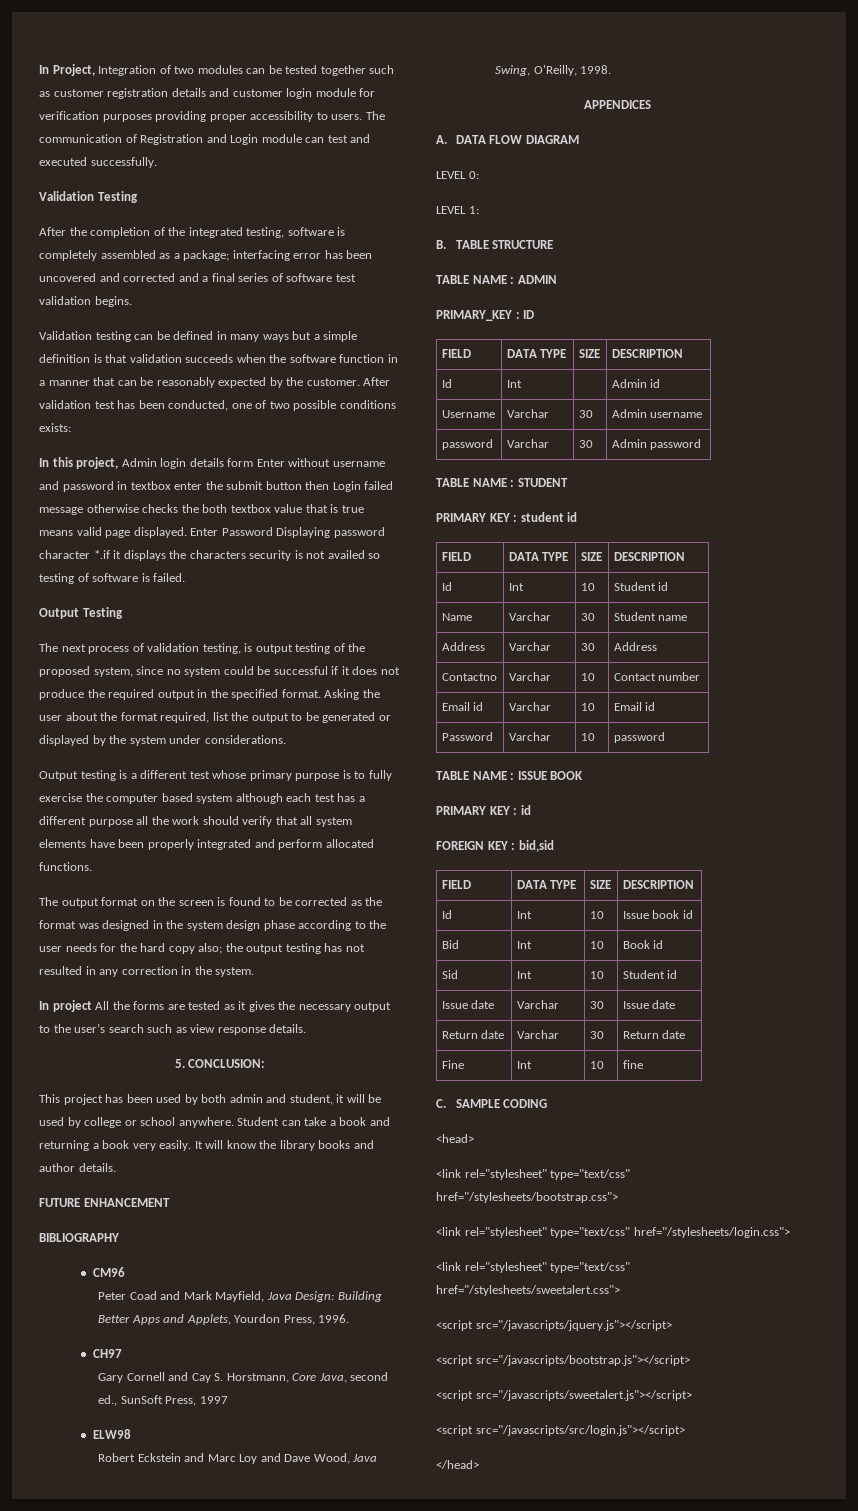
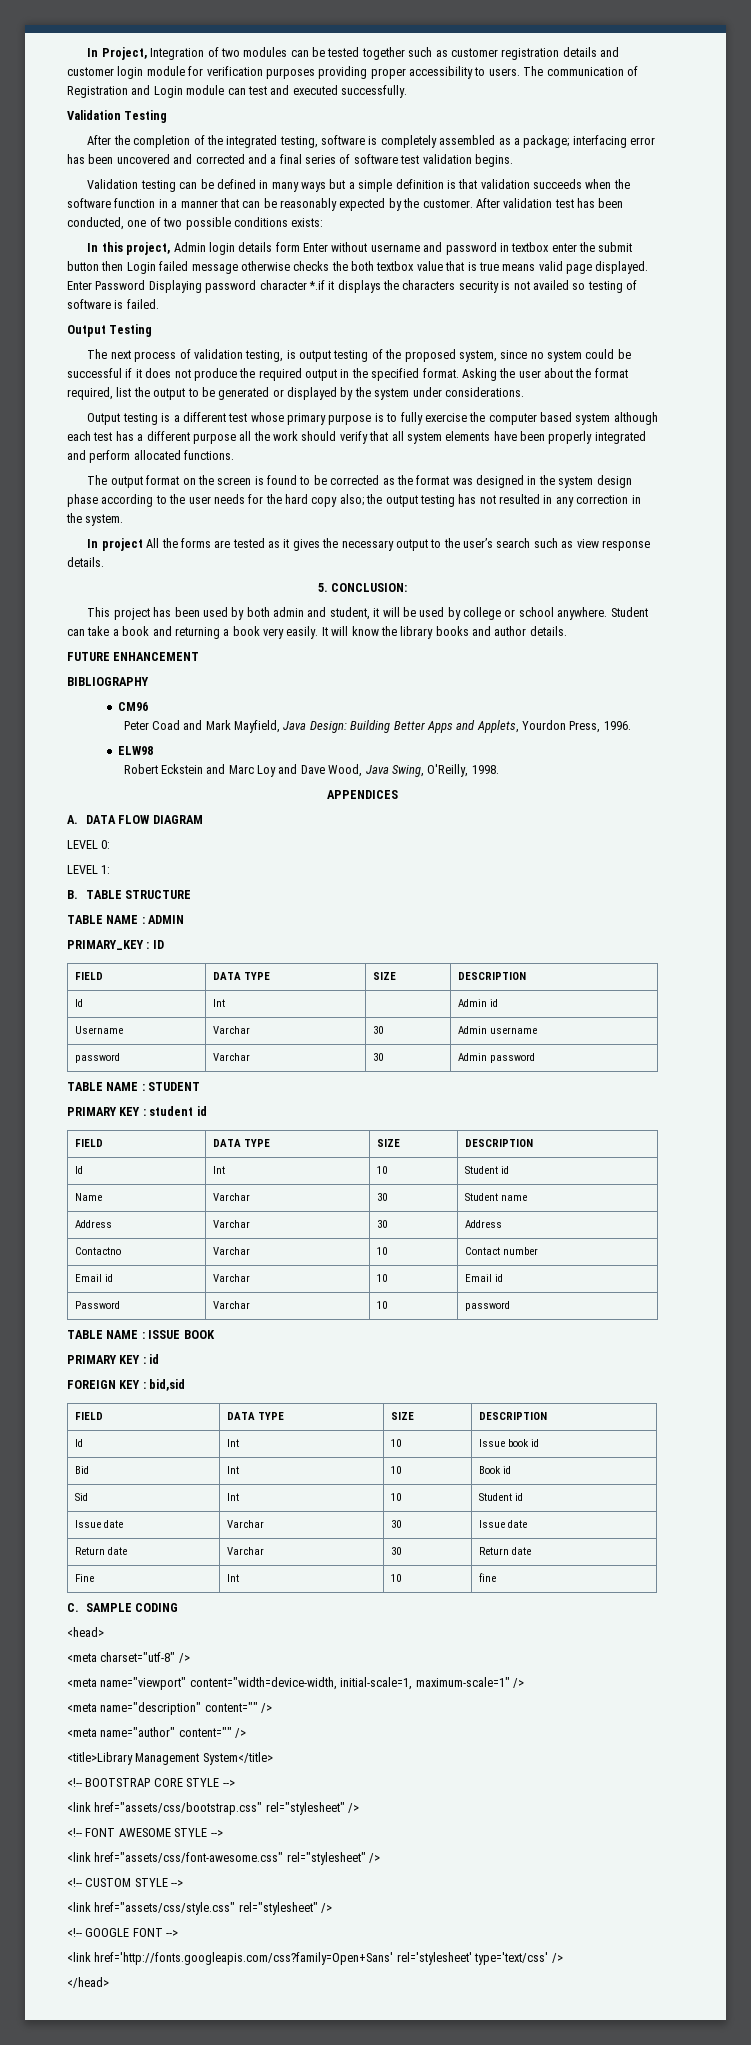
- CH97
- Gary Cornell and Cay S. Horstmann, Core Java, second ed., SunSoft Press, 1997
- <link rel="stylesheet" type="text/css" href="/stylesheets/bootstrap.css">
- <link rel="stylesheet" type="text/css" href="/stylesheets/login.css">
- <link rel="stylesheet" type="text/css" href="/stylesheets/sweetalert.css">
- <script src="/javascripts/jquery.js"></script>
- <script src="/javascripts/bootstrap.js"></script>
- <script src="/javascripts/sweetalert.js"></script>
- <script src="/javascripts/src/login.js"></script>
+ <meta charset="utf-8" />
+ <meta name="viewport" content="width=device-width, initial-scale=1, maximum-scale=1" />
+ <meta name="description" content="" />
+ <meta name="author" content="" />
+ <title>Library Management System</title>
+ <!-- BOOTSTRAP CORE STYLE -->
+ <link href="assets/css/bootstrap.css" rel="stylesheet" />
+ <!-- FONT AWESOME STYLE -->
+ <link href="assets/css/font-awesome.css" rel="stylesheet" />
+ <!-- CUSTOM STYLE -->
+ <link href="assets/css/style.css" rel="stylesheet" />
+ <!-- GOOGLE FONT -->
+ <link href='http://fonts.googleapis.com/css?family=Open+Sans' rel='stylesheet' type='text/css' />

